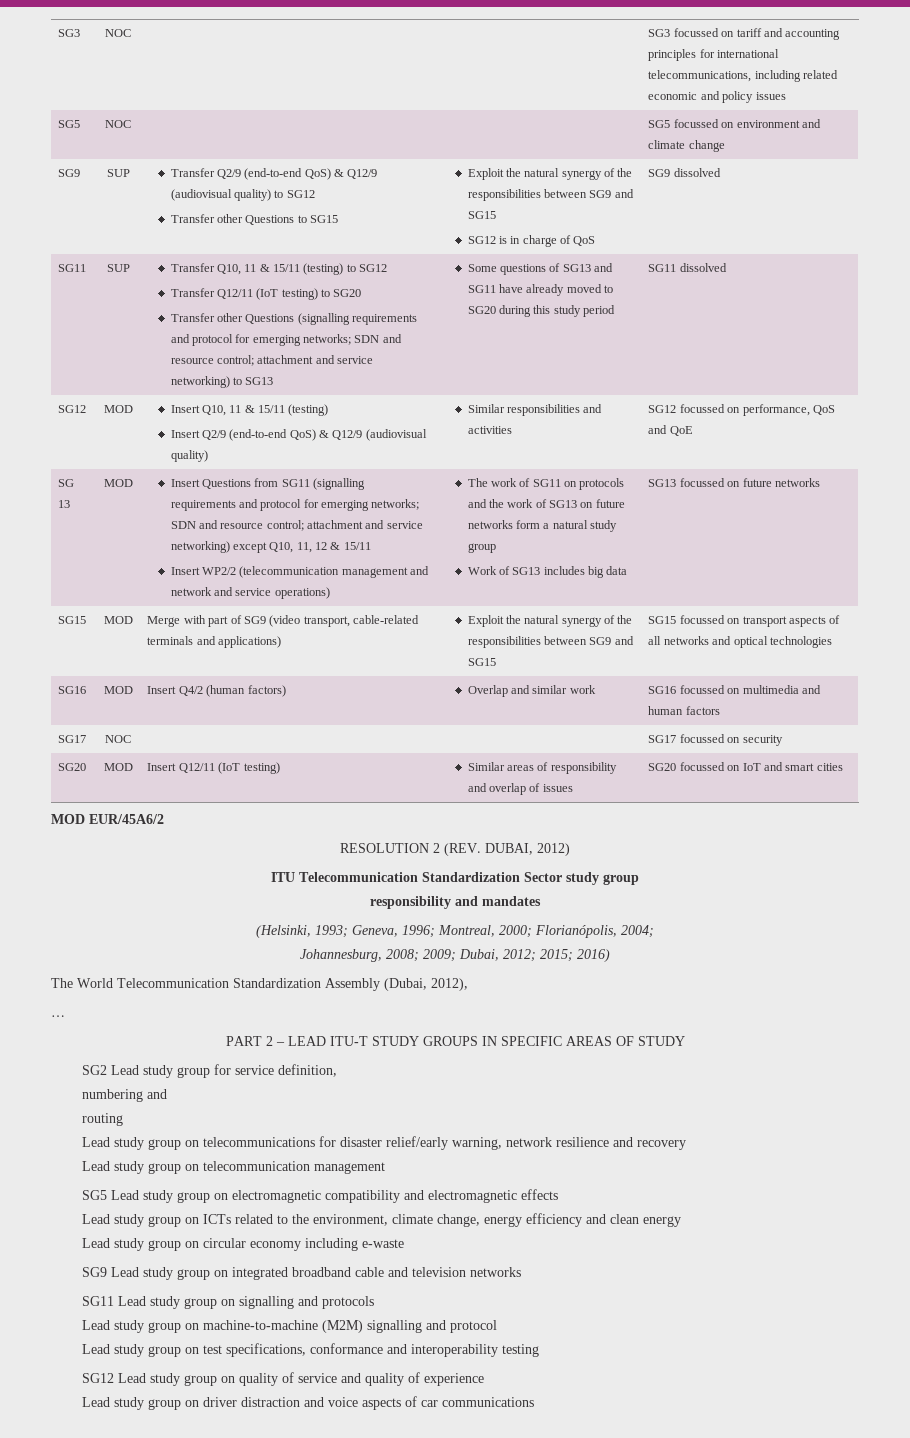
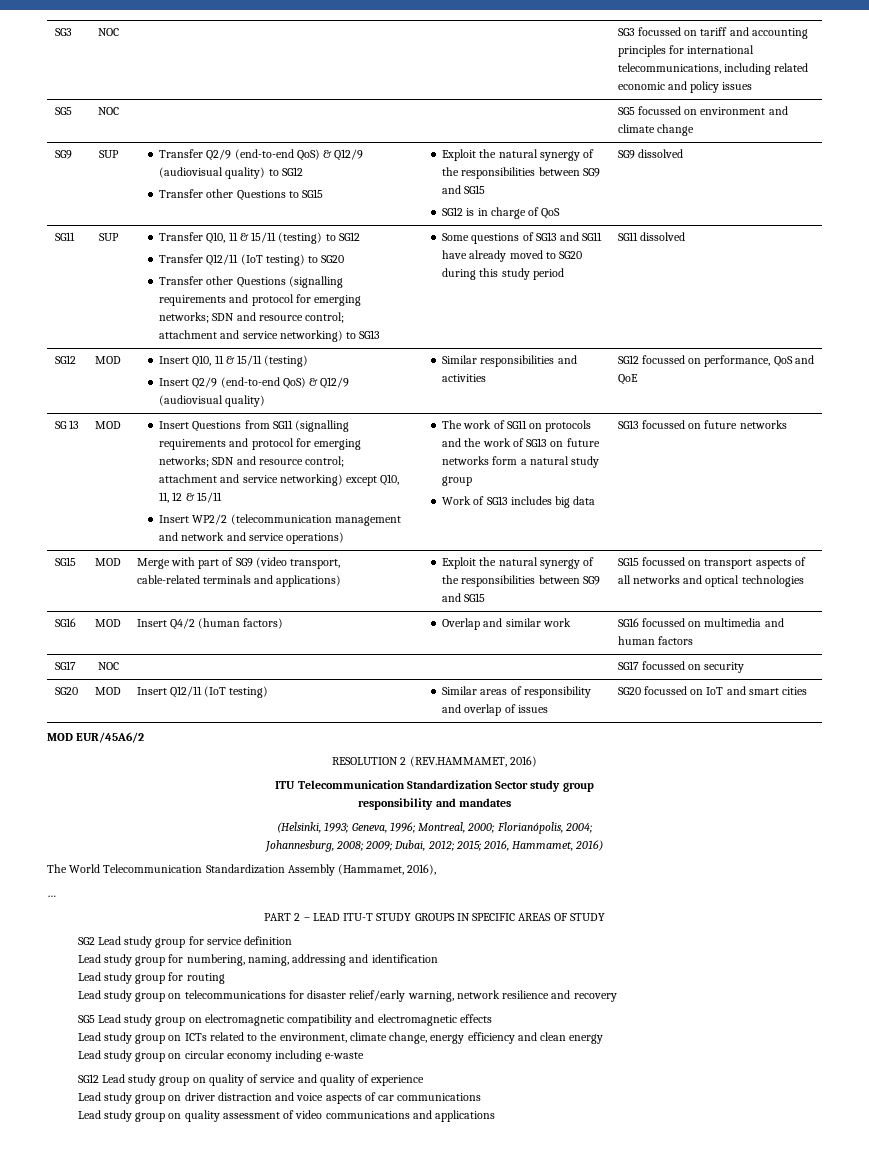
- RESOLUTION 2 (REV. DUBAI, 2012)
+ RESOLUTION 2 (REV.HAMMAMET, 2016)
- Johannesburg, 2008; 2009; Dubai, 2012; 2015; 2016)
+ Johannesburg, 2008; 2009; Dubai, 2012; 2015; 2016, Hammamet, 2016)
- The World Telecommunication Standardization Assembly (Dubai, 2012),
+ The World Telecommunication Standardization Assembly (Hammamet, 2016),
- SG2 Lead study group for service definition,
- numbering and
- routing
+ SG2 Lead study group for service definition
+ Lead study group for numbering, naming, addressing and identification
+ Lead study group for routing
- Lead study group on telecommunication management
- SG9 Lead study group on integrated broadband cable and television networks
- SG11 Lead study group on signalling and protocols
- Lead study group on machine-to-machine (M2M) signalling and protocol
- Lead study group on test specifications, conformance and interoperability testing
+ Lead study group on quality assessment of video communications and applications

